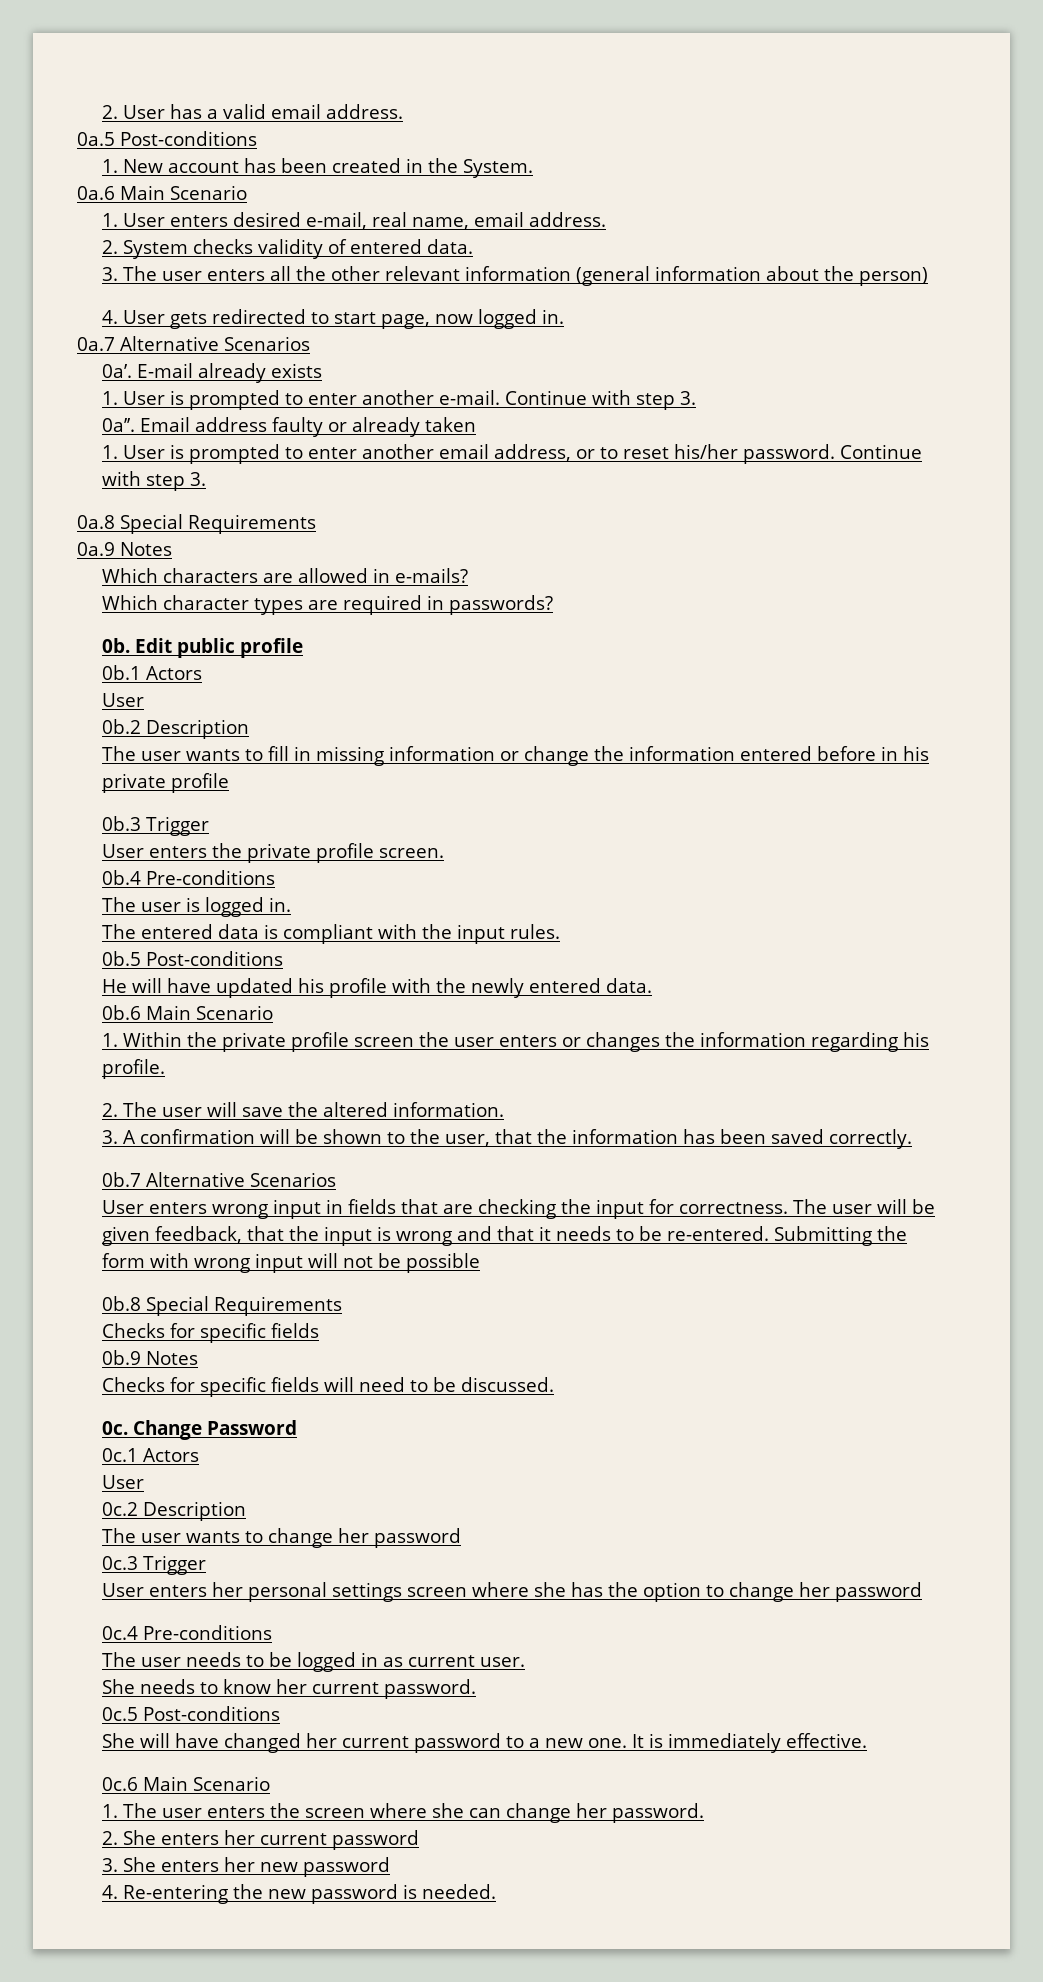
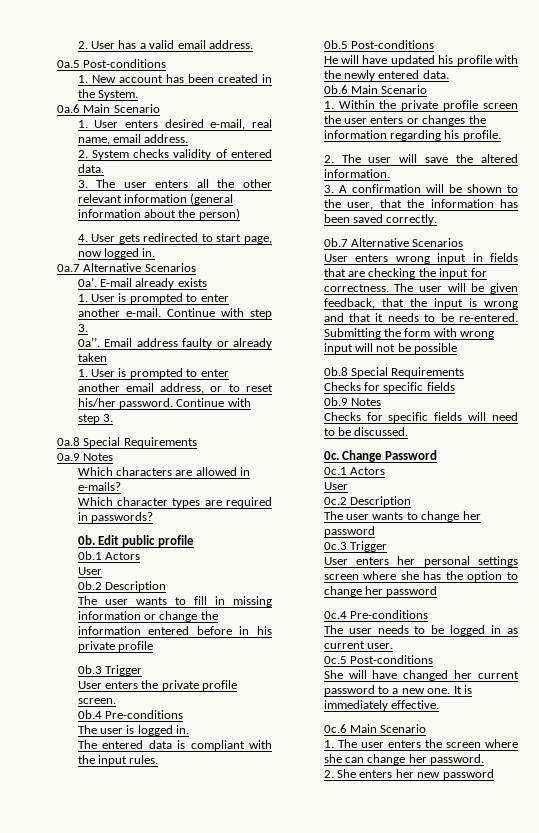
- She needs to know her current password.
- 2. She enters her current password
- 3. She enters her new password
- 4. Re-entering the new password is needed.
+ 2. She enters her new password

